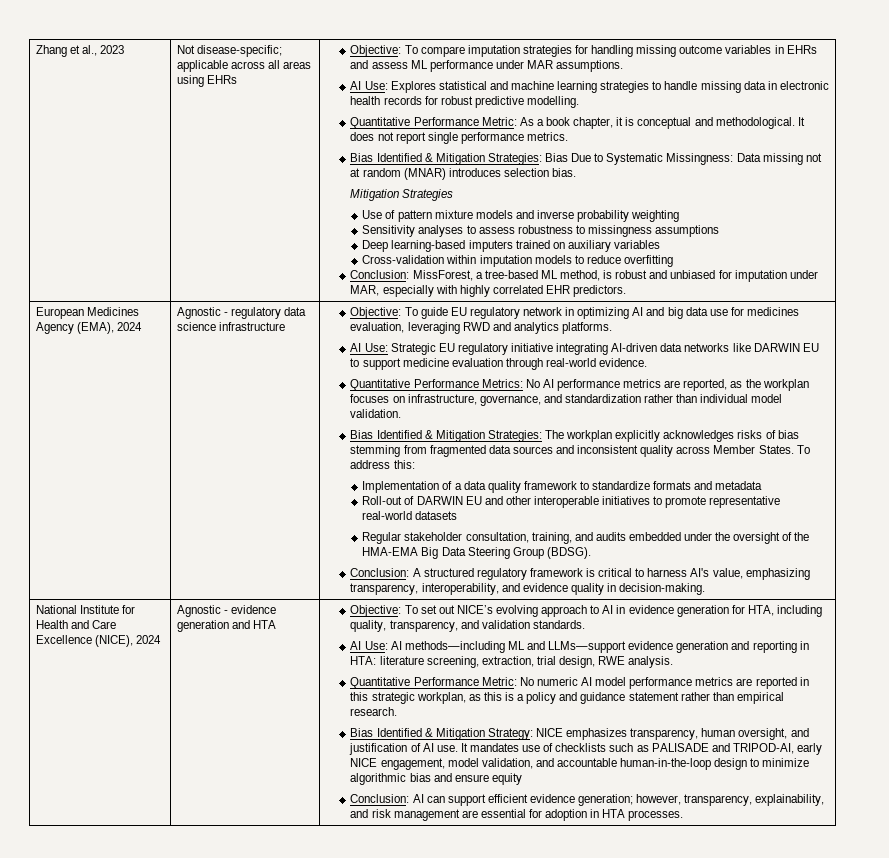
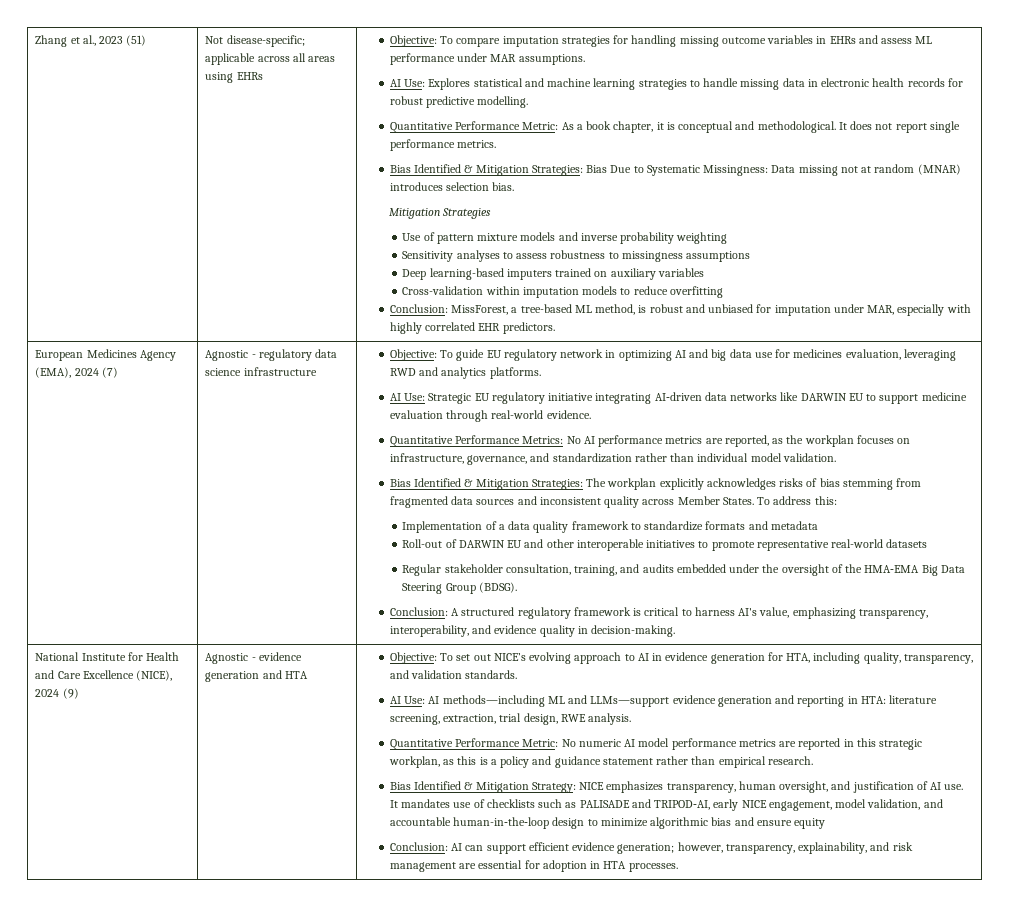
- Zhang et al., 2023
+ Zhang et al., 2023 (51)
- European Medicines Agency (EMA), 2024
+ European Medicines Agency (EMA), 2024 (7)
- National Institute for Health and Care Excellence (NICE), 2024
+ National Institute for Health and Care Excellence (NICE), 2024 (9)

